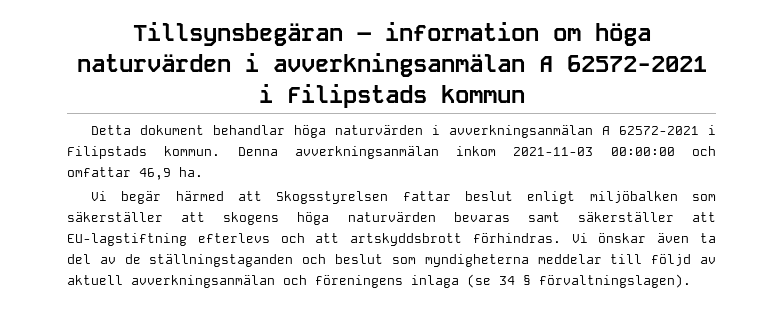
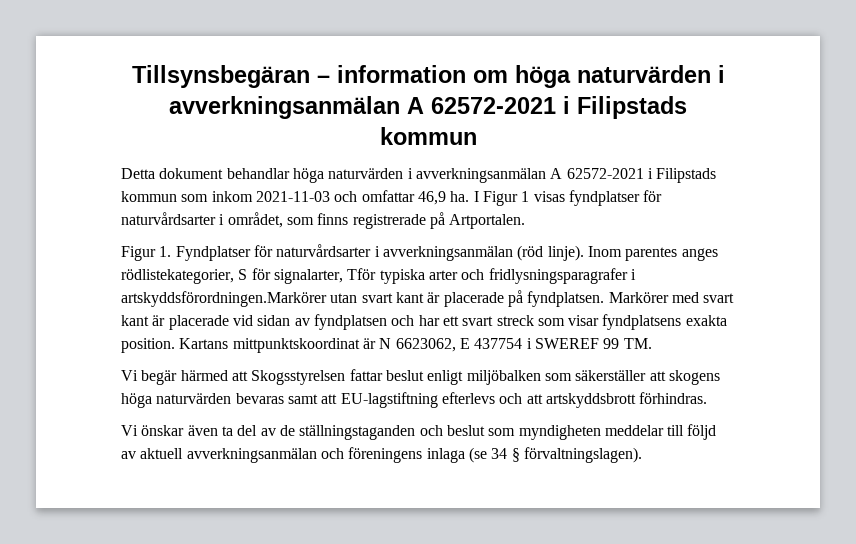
- Detta dokument behandlar höga naturvärden i avverkningsanmälan A 62572-2021 i Filipstads kommun. Denna avverkningsanmälan inkom 2021-11-03 00:00:00 och omfattar 46,9 ha.
+ Detta dokument behandlar höga naturvärden i avverkningsanmälan A 62572-2021 i Filipstads kommun som inkom 2021-11-03 och omfattar 46,9 ha. I Figur 1 visas fyndplatser för naturvårdsarter i området, som finns registrerade på Artportalen.
+ Figur 1. Fyndplatser för naturvårdsarter i avverkningsanmälan (röd linje). Inom parentes anges rödlistekategorier, S för signalarter, Tför typiska arter och fridlysningsparagrafer i artskyddsförordningen.Markörer utan svart kant är placerade på fyndplatsen. Markörer med svart kant är placerade vid sidan av fyndplatsen och har ett svart streck som visar fyndplatsens exakta position. Kartans mittpunktskoordinat är N 6623062, E 437754 i SWEREF 99 TM.
- Vi begär härmed att Skogsstyrelsen fattar beslut enligt miljöbalken som säkerställer att skogens höga naturvärden bevaras samt säkerställer att EU-lagstiftning efterlevs och att artskyddsbrott förhindras. Vi önskar även ta del av de ställningstaganden och beslut som myndigheterna meddelar till följd av aktuell avverkningsanmälan och föreningens inlaga (se 34 § förvaltningslagen).
+ Vi begär härmed att Skogsstyrelsen fattar beslut enligt miljöbalken som säkerställer att skogens höga naturvärden bevaras samt att EU-lagstiftning efterlevs och att artskyddsbrott förhindras.
+ Vi önskar även ta del av de ställningstaganden och beslut som myndigheten meddelar till följd av aktuell avverkningsanmälan och föreningens inlaga (se 34 § förvaltningslagen).

